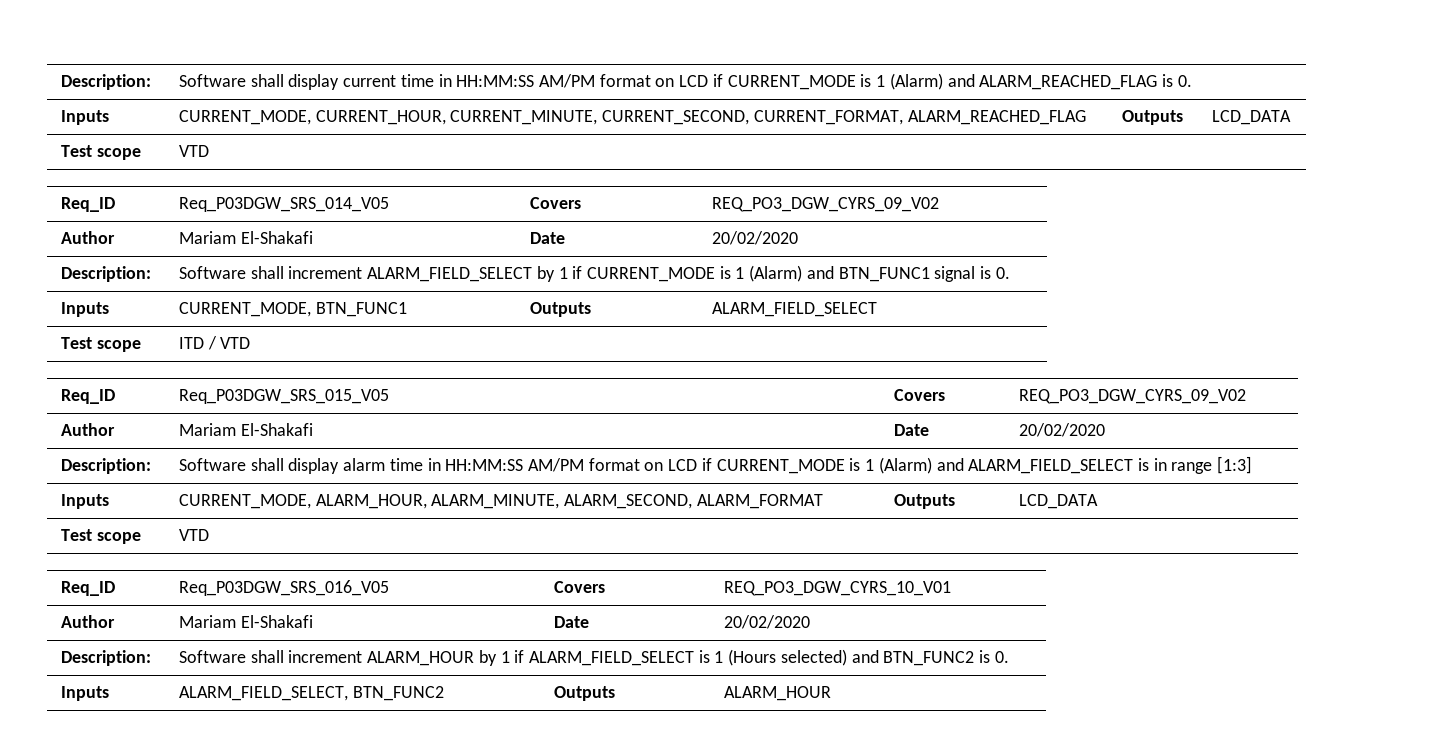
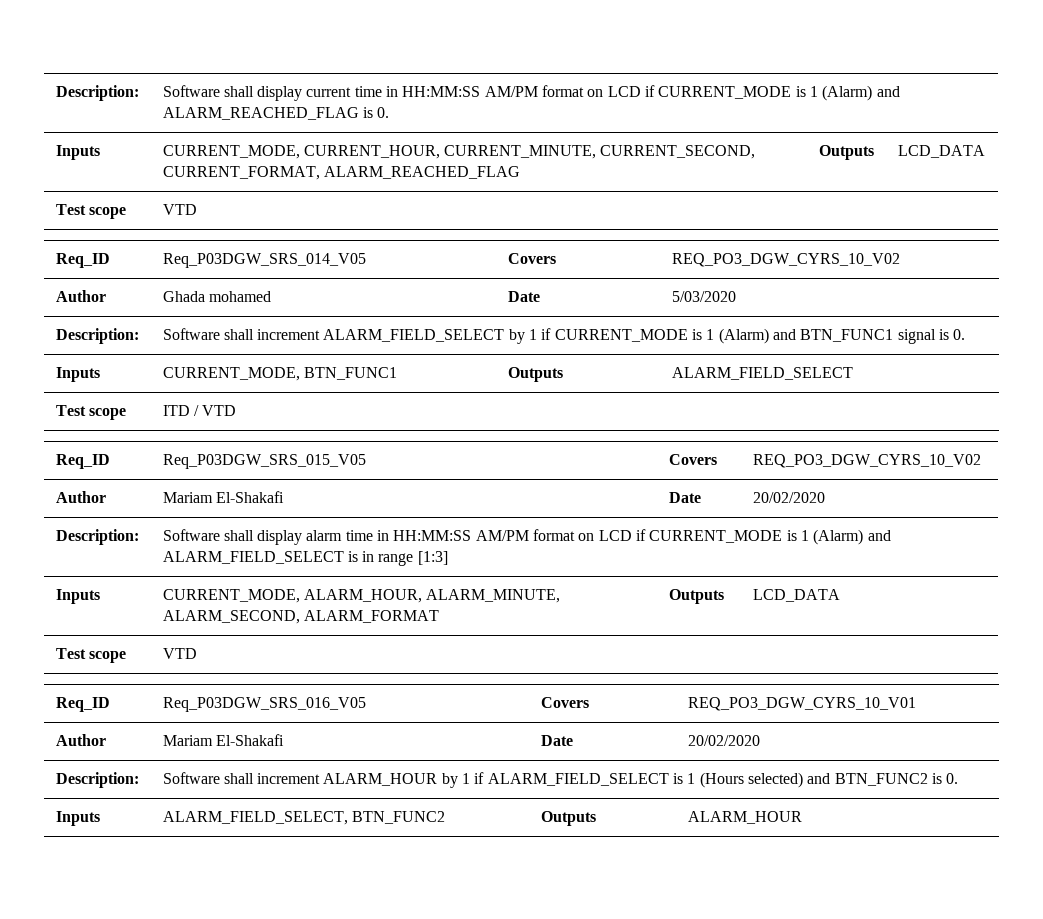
- Req_ID | Req_P03DGW_SRS_014_V05 | Covers | REQ_PO3_DGW_CYRS_09_V02
- Author | Mariam El-Shakafi | Date | 20/02/2020
+ Req_ID | Req_P03DGW_SRS_014_V05 | Covers | REQ_PO3_DGW_CYRS_10_V02
+ Author | Ghada mohamed | Date | 5/03/2020
- Req_ID | Req_P03DGW_SRS_015_V05 | Covers | REQ_PO3_DGW_CYRS_09_V02
+ Req_ID | Req_P03DGW_SRS_015_V05 | Covers | REQ_PO3_DGW_CYRS_10_V02

